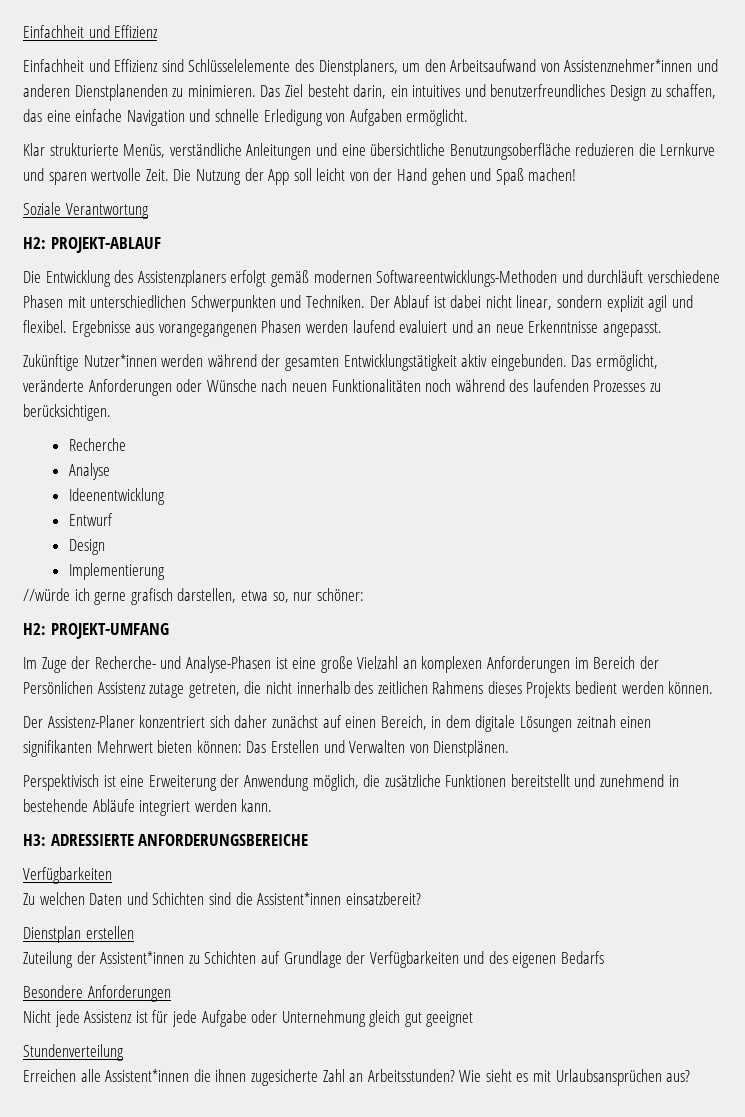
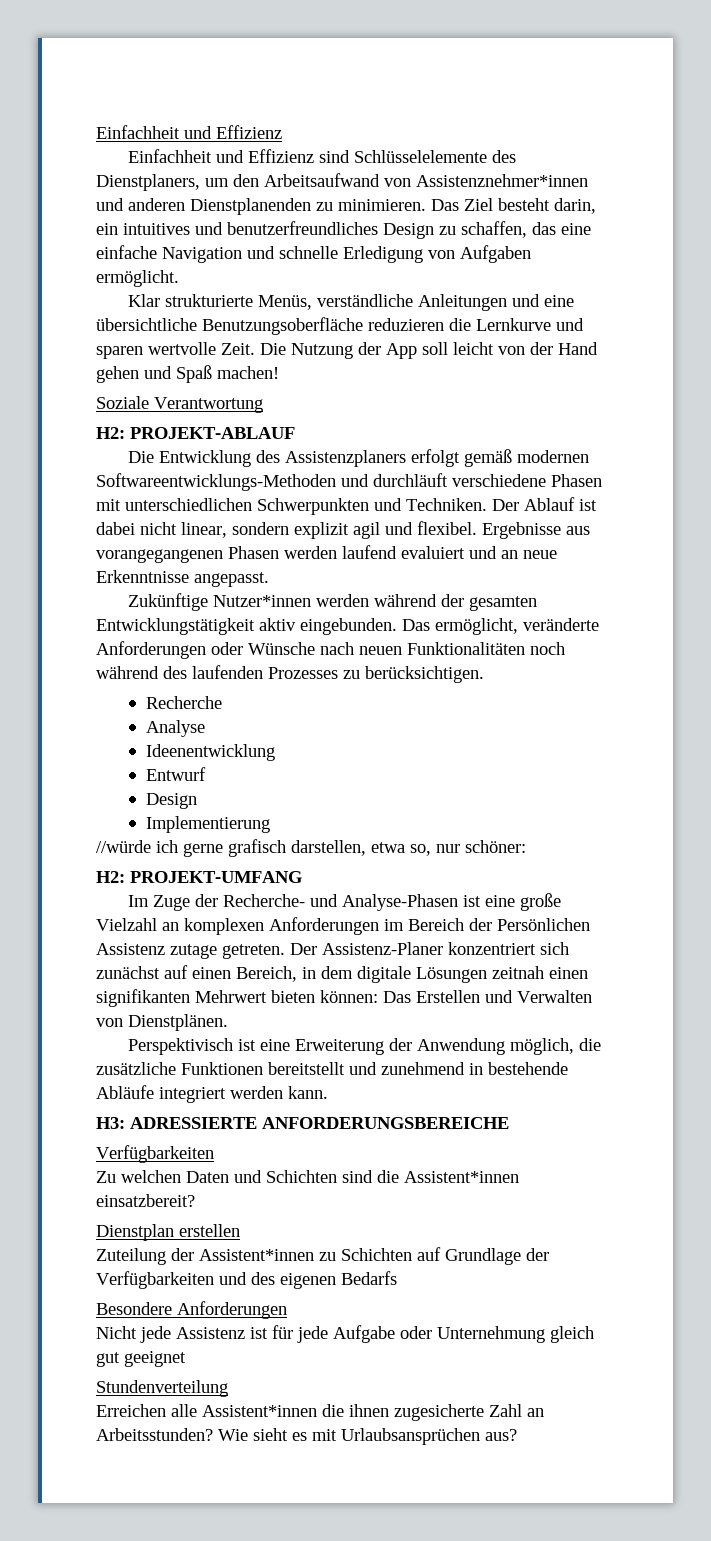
- Im Zuge der Recherche- und Analyse-Phasen ist eine große Vielzahl an komplexen Anforderungen im Bereich der Persönlichen Assistenz zutage getreten, die nicht innerhalb des zeitlichen Rahmens dieses Projekts bedient werden können.
- Der Assistenz-Planer konzentriert sich daher zunächst auf einen Bereich, in dem digitale Lösungen zeitnah einen signifikanten Mehrwert bieten können: Das Erstellen und Verwalten von Dienstplänen.
+ Im Zuge der Recherche- und Analyse-Phasen ist eine große Vielzahl an komplexen Anforderungen im Bereich der Persönlichen Assistenz zutage getreten. Der Assistenz-Planer konzentriert sich zunächst auf einen Bereich, in dem digitale Lösungen zeitnah einen signifikanten Mehrwert bieten können: Das Erstellen und Verwalten von Dienstplänen.

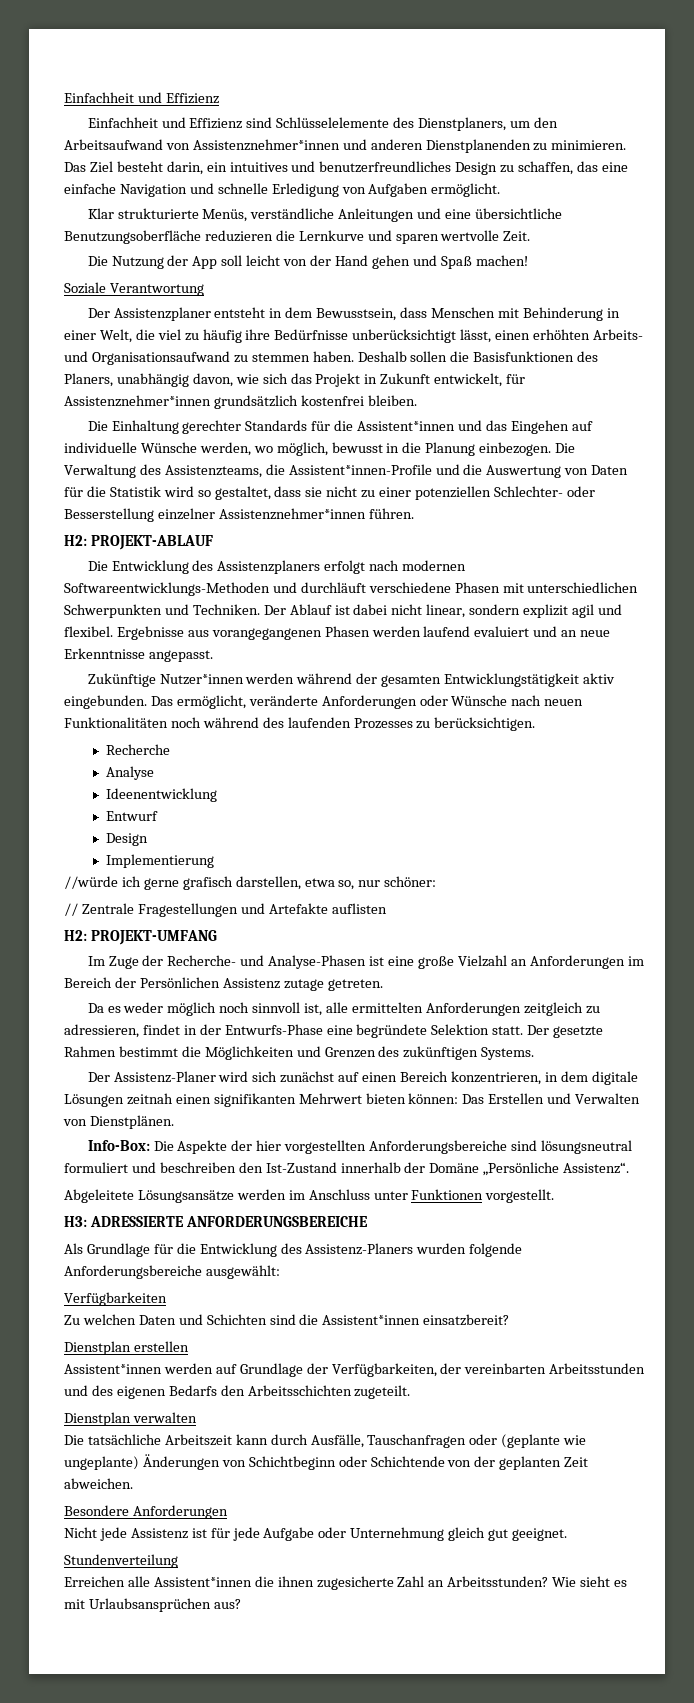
- Klar strukturierte Menüs, verständliche Anleitungen und eine übersichtliche Benutzungsoberfläche reduzieren die Lernkurve und sparen wertvolle Zeit. Die Nutzung der App soll leicht von der Hand gehen und Spaß machen!
+ Klar strukturierte Menüs, verständliche Anleitungen und eine übersichtliche Benutzungsoberfläche reduzieren die Lernkurve und sparen wertvolle Zeit.
+ Die Nutzung der App soll leicht von der Hand gehen und Spaß machen!
+ Der Assistenzplaner entsteht in dem Bewusstsein, dass Menschen mit Behinderung in einer Welt, die viel zu häufig ihre Bedürfnisse unberücksichtigt lässt, einen erhöhten Arbeits- und Organisationsaufwand zu stemmen haben. Deshalb sollen die Basisfunktionen des Planers, unabhängig davon, wie sich das Projekt in Zukunft entwickelt, für Assistenznehmer*innen grundsätzlich kostenfrei bleiben.
+ Die Einhaltung gerechter Standards für die Assistent*innen und das Eingehen auf individuelle Wünsche werden, wo möglich, bewusst in die Planung einbezogen. Die Verwaltung des Assistenzteams, die Assistent*innen-Profile und die Auswertung von Daten für die Statistik wird so gestaltet, dass sie nicht zu einer potenziellen Schlechter- oder Besserstellung einzelner Assistenznehmer*innen führen.
- Die Entwicklung des Assistenzplaners erfolgt gemäß modernen Softwareentwicklungs-Methoden und durchläuft verschiedene Phasen mit unterschiedlichen Schwerpunkten und Techniken.
+ Die Entwicklung des Assistenzplaners erfolgt nach modernen Softwareentwicklungs-Methoden und durchläuft verschiedene Phasen mit unterschiedlichen Schwerpunkten und Techniken.
+ // Zentrale Fragestellungen und Artefakte auflisten
- Im Zuge der Recherche- und Analyse-Phasen ist eine große Vielzahl an komplexen Anforderungen im Bereich der Persönlichen Assistenz zutage getreten. Der Assistenz-Planer konzentriert sich zunächst auf einen Bereich, in dem digitale Lösungen zeitnah einen signifikanten Mehrwert bieten können: Das Erstellen und Verwalten von Dienstplänen.
+ Im Zuge der Recherche- und Analyse-Phasen ist eine große Vielzahl an Anforderungen im Bereich der Persönlichen Assistenz zutage getreten.
+ Da es weder möglich noch sinnvoll ist, alle ermittelten Anforderungen zeitgleich zu adressieren, findet in der Entwurfs-Phase eine begründete Selektion statt. Der gesetzte Rahmen bestimmt die Möglichkeiten und Grenzen des zukünftigen Systems.
+ Der Assistenz-Planer wird sich zunächst auf einen Bereich konzentrieren, in dem digitale Lösungen zeitnah einen signifikanten Mehrwert bieten können: Das Erstellen und Verwalten von Dienstplänen.
- Perspektivisch ist eine Erweiterung der Anwendung möglich, die zusätzliche Funktionen bereitstellt und zunehmend in bestehende Abläufe integriert werden kann.
+ Info-Box: Die Aspekte der hier vorgestellten Anforderungsbereiche sind lösungsneutral formuliert und beschreiben den Ist-Zustand innerhalb der Domäne „Persönliche Assistenz“.
+ Abgeleitete Lösungsansätze werden im Anschluss unter Funktionen vorgestellt.
  H3: ADRESSIERTE ANFORDERUNGSBEREICHE
+ Als Grundlage für die Entwicklung des Assistenz-Planers wurden folgende Anforderungsbereiche ausgewählt:
- Zuteilung der Assistent*innen zu Schichten auf Grundlage der Verfügbarkeiten und des eigenen Bedarfs
+ Assistent*innen werden auf Grundlage der Verfügbarkeiten, der vereinbarten Arbeitsstunden und des eigenen Bedarfs den Arbeitsschichten zugeteilt.
+ Dienstplan verwalten
+ Die tatsächliche Arbeitszeit kann durch Ausfälle, Tauschanfragen oder (geplante wie ungeplante) Änderungen von Schichtbeginn oder Schichtende von der geplanten Zeit abweichen.
- Nicht jede Assistenz ist für jede Aufgabe oder Unternehmung gleich gut geeignet
+ Nicht jede Assistenz ist für jede Aufgabe oder Unternehmung gleich gut geeignet.

